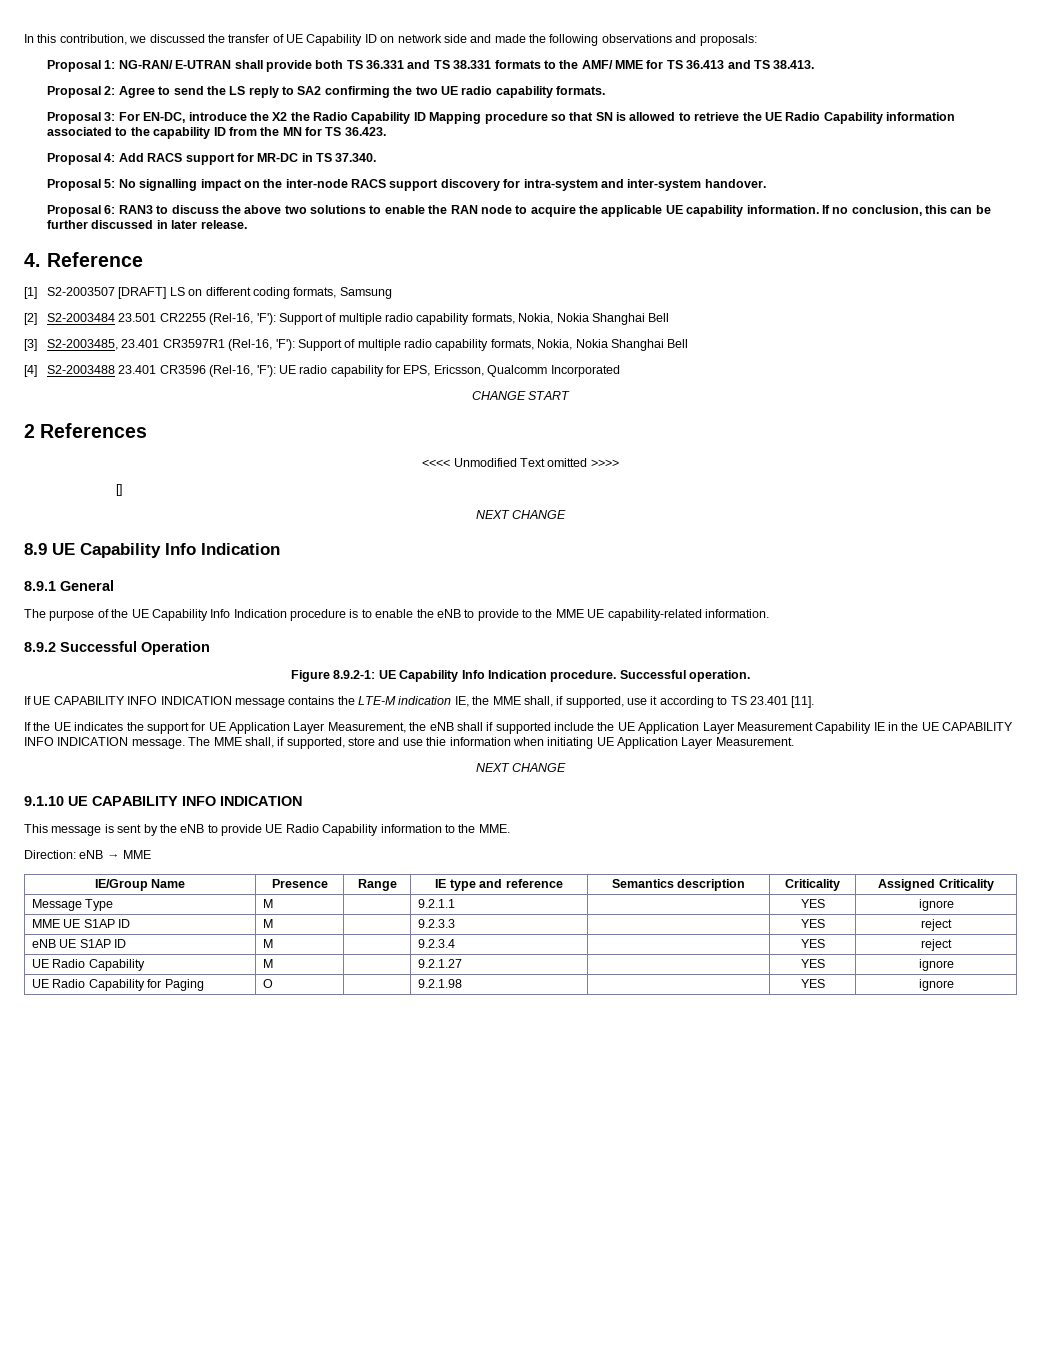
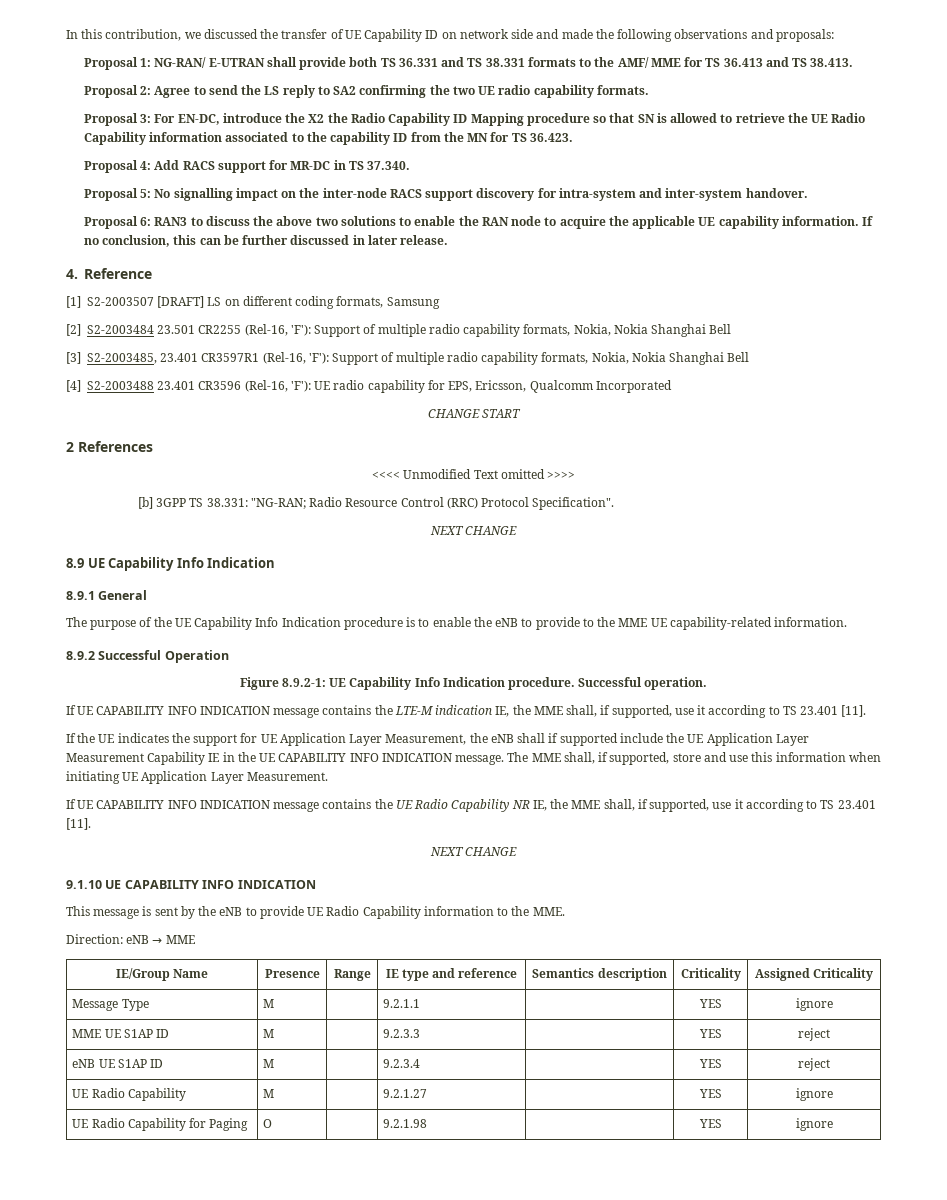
- []
+ [b] 3GPP TS 38.331: "NG-RAN; Radio Resource Control (RRC) Protocol Specification".
- The MME shall, if supported, store and use thie information when initiating UE Application Layer Measurement.
+ The MME shall, if supported, store and use this information when initiating UE Application Layer Measurement.
+ If UE CAPABILITY INFO INDICATION message contains the UE Radio Capability NR IE, the MME shall, if supported, use it according to TS 23.401 [11].

